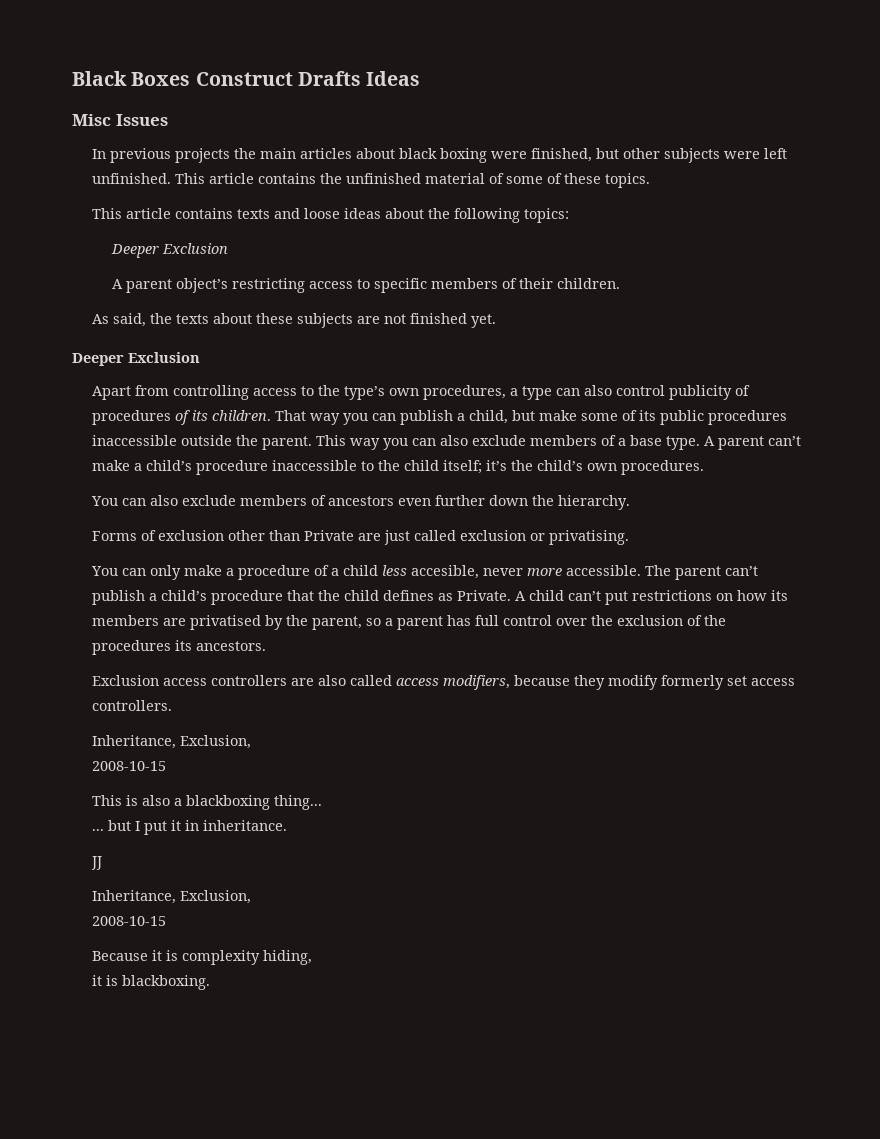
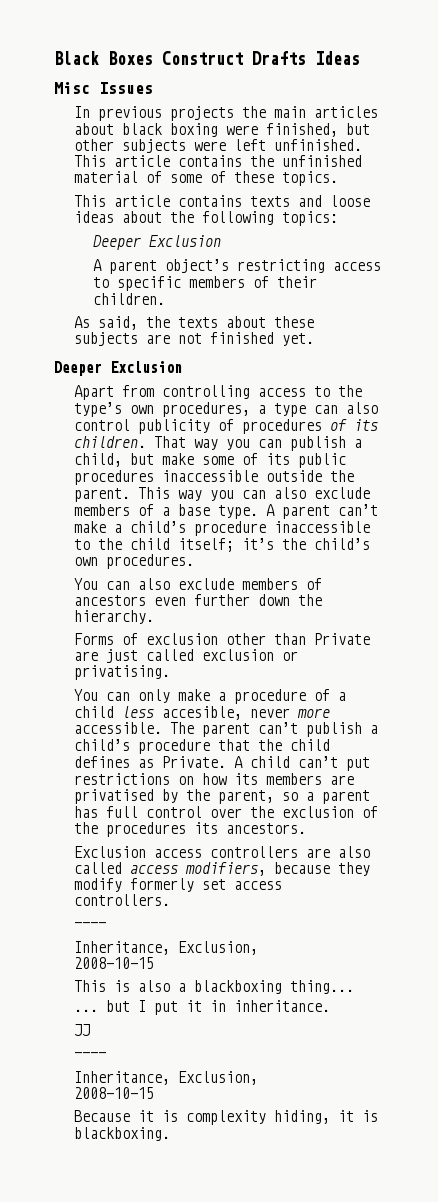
  Exclusion access controllers are also called access modifiers, because they modify formerly set access controllers.
+ ----
  JJ
+ ----
- Because it is complexity hiding,
- it is blackboxing.
+ Because it is complexity hiding, it is blackboxing.

